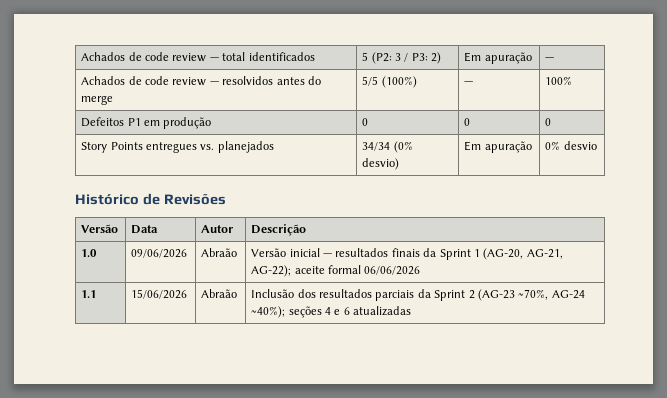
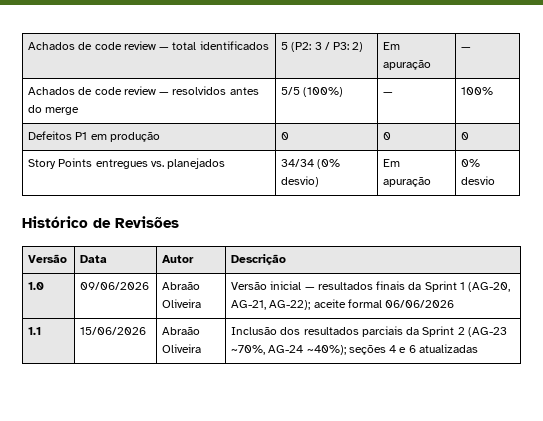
- 1.0 | 09/06/2026 | Abraão | Versão inicial — resultados finais da Sprint 1 (AG-20, AG-21, AG-22); aceite formal 06/06/2026
+ 1.0 | 09/06/2026 | Abraão Oliveira | Versão inicial — resultados finais da Sprint 1 (AG-20, AG-21, AG-22); aceite formal 06/06/2026
- 1.1 | 15/06/2026 | Abraão | Inclusão dos resultados parciais da Sprint 2 (AG-23 ~70%, AG-24 ~40%); seções 4 e 6 atualizadas
+ 1.1 | 15/06/2026 | Abraão Oliveira | Inclusão dos resultados parciais da Sprint 2 (AG-23 ~70%, AG-24 ~40%); seções 4 e 6 atualizadas

